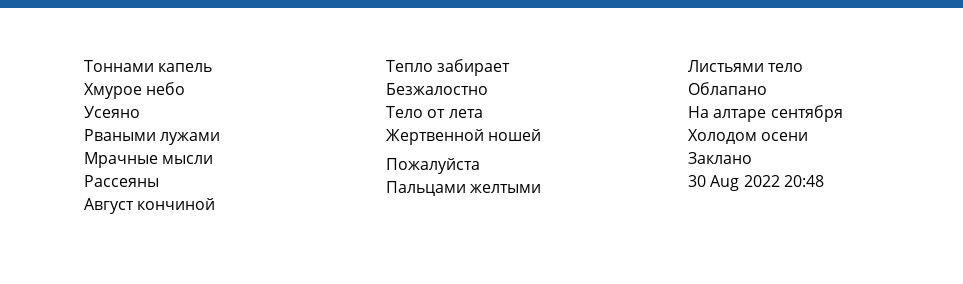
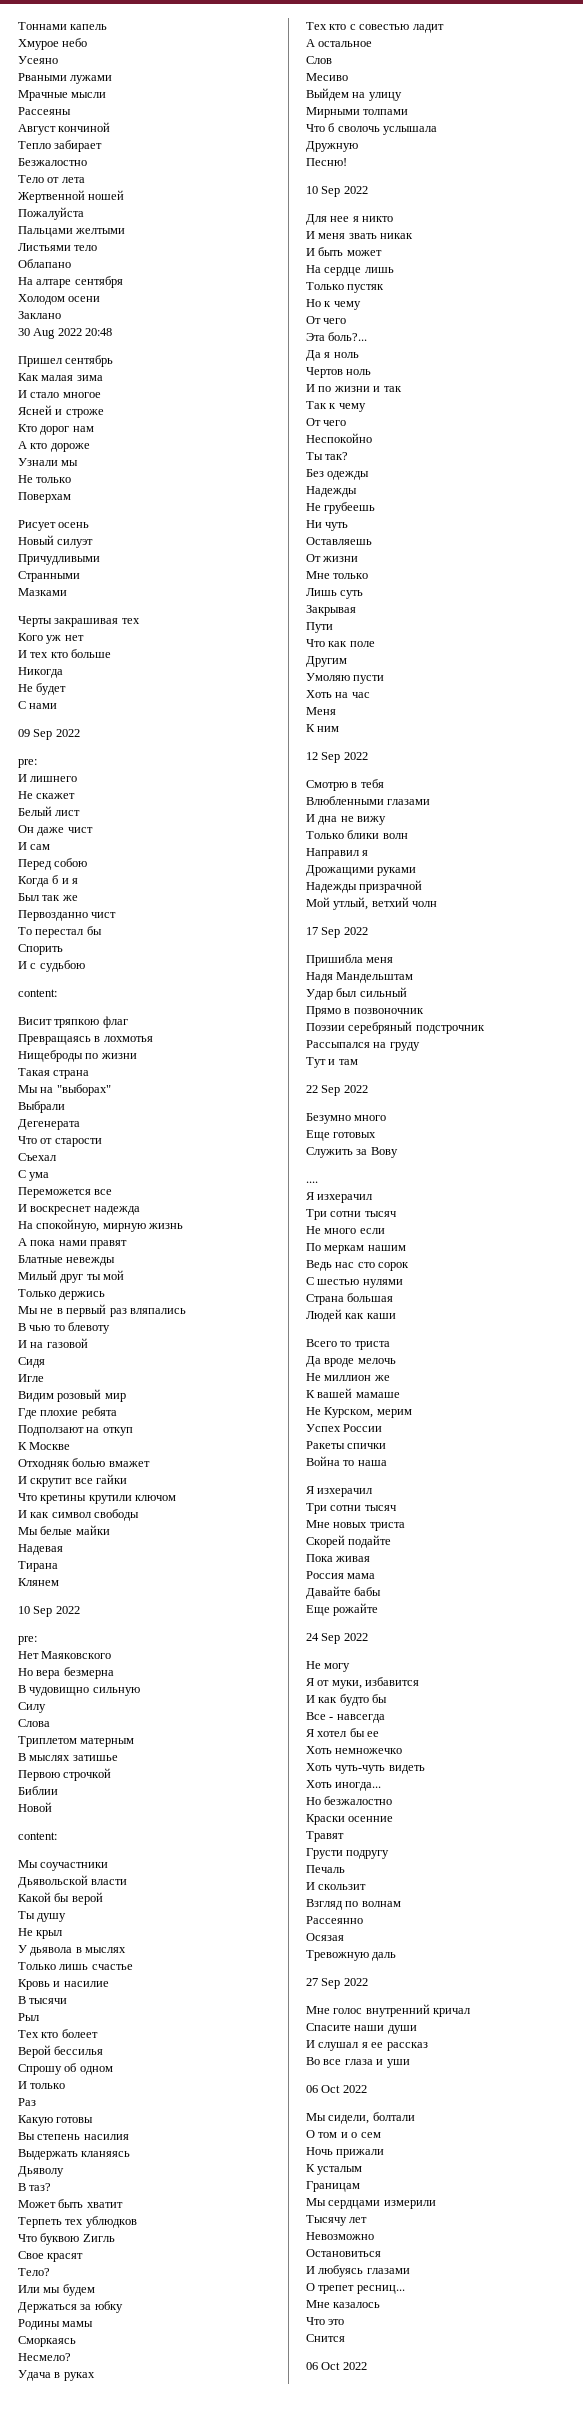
+ Пришел сентябрь
+ Как малая зима
+ И стало многое
+ Ясней и строже
+ Кто дорог нам
+ А кто дороже
+ Узнали мы
+ Не только
+ Поверхам
+ Рисует осень
+ Новый силуэт
+ Причудливыми
+ Странными
+ Мазками
+ Черты закрашивая тех
+ Кого уж нет
+ И тех кто больше
+ Никогда
+ Не будет
+ С нами
+ 09 Sep 2022
+ pre:
+ И лишнего
+ Не скажет
+ Белый лист
+ Он даже чист
+ И сам
+ Перед собою
+ Когда б и я
+ Был так же
+ Первозданно чист
+ То перестал бы
+ Спорить
+ И с судьбою
+ content:
+ Висит тряпкою флаг
+ Превращаясь в лохмотья
+ Нищеброды по жизни
+ Такая страна
+ Мы на "выборах"
+ Выбрали
+ Дегенерата
+ Что от старости
+ Съехал
+ С ума
+ Переможется все
+ И воскреснет надежда
+ На спокойную, мирную жизнь
+ А пока нами правят
+ Блатные невежды
+ Милый друг ты мой
+ Только держись
+ Мы не в первый раз вляпались
+ В чью то блевоту
+ И на газовой
+ Сидя
+ Игле
+ Видим розовый мир
+ Где плохие ребята
+ Подползают на откуп
+ К Москве
+ Отходняк болью вмажет
+ И скрутит все гайки
+ Что кретины крутили ключом
+ И как символ свободы
+ Мы белые майки
+ Надевая
+ Тирана
+ Клянем
+ 10 Sep 2022
+ pre:
+ Нет Маяковского
+ Но вера безмерна
+ В чудовищно сильную
+ Силу
+ Слова
+ Триплетом матерным
+ В мыслях затишье
+ Первою строчкой
+ Библии
+ Новой
+ content:
+ Мы соучастники
+ Дьявольской власти
+ Какой бы верой
+ Ты душу
+ Не крыл
+ У дьявола в мыслях
+ Только лишь счастье
+ Кровь и насилие
+ В тысячи
+ Рыл
+ Тех кто болеет
+ Верой бессилья
+ Спрошу об одном
+ И только
+ Раз
+ Какую готовы
+ Вы степень насилия
+ Выдержать кланяясь
+ Дьяволу
+ В таз?
+ Может быть хватит
+ Терпеть тех ублюдков
+ Что буквою Zигль
+ Свое красят
+ Тело?
+ Или мы будем
+ Держаться за юбку
+ Родины мамы
+ Сморкаясь
+ Несмело?
+ Удача в руках
+ Тех кто с совестью ладит
+ А остальное
+ Слов
+ Месиво
+ Выйдем на улицу
+ Мирными толпами
+ Что б сволочь услышала
+ Дружную
+ Песню!
+ 10 Sep 2022
+ Для нее я никто
+ И меня звать никак
+ И быть может
+ На сердце лишь
+ Только пустяк
+ Но к чему
+ От чего
+ Эта боль?...
+ Да я ноль
+ Чертов ноль
+ И по жизни и так
+ Так к чему
+ От чего
+ Неспокойно
+ Ты так?
+ Без одежды
+ Надежды
+ Не грубеешь
+ Ни чуть
+ Оставляешь
+ От жизни
+ Мне только
+ Лишь суть
+ Закрывая
+ Пути
+ Что как поле
+ Другим
+ Умоляю пусти
+ Хоть на час
+ Меня
+ К ним
+ 12 Sep 2022
+ Смотрю в тебя
+ Влюбленными глазами
+ И дна не вижу
+ Только блики волн
+ Направил я
+ Дрожащими руками
+ Надежды призрачной
+ Мой утлый, ветхий чолн
+ 17 Sep 2022
+ Пришибла меня
+ Надя Мандельштам
+ Удар был сильный
+ Прямо в позвоночник
+ Поэзии серебряный подстрочник
+ Рассыпался на груду
+ Тут и там
+ 22 Sep 2022
+ Безумно много
+ Еще готовых
+ Служить за Вову
+ ....
+ Я изхерачил
+ Три сотни тысяч
+ Не много если
+ По меркам нашим
+ Ведь нас сто сорок
+ С шестью нулями
+ Страна большая
+ Людей как каши
+ Всего то триста
+ Да вроде мелочь
+ Не миллион же
+ К вашей мамаше
+ Не Курском, мерим
+ Успех России
+ Ракеты спички
+ Война то наша
+ Я изхерачил
+ Три сотни тысяч
+ Мне новых триста
+ Скорей подайте
+ Пока живая
+ Россия мама
+ Давайте бабы
+ Еще рожайте
+ 24 Sep 2022
+ Не могу
+ Я от муки, избавится
+ И как будто бы
+ Все - навсегда
+ Я хотел бы ее
+ Хоть немножечко
+ Хоть чуть-чуть видеть
+ Хоть иногда...
+ Но безжалостно
+ Краски осенние
+ Травят
+ Грусти подругу
+ Печаль
+ И скользит
+ Взгляд по волнам
+ Рассеянно
+ Осязая
+ Тревожную даль
+ 27 Sep 2022
+ Мне голос внутренний кричал
+ Спасите наши души
+ И слушал я ее рассказ
+ Во все глаза и уши
+ 06 Oct 2022
+ Мы сидели, болтали
+ О том и о сем
+ Ночь прижали
+ К усталым
+ Границам
+ Мы сердцами измерили
+ Тысячу лет
+ Невозможно
+ Остановиться
+ И любуясь глазами
+ О трепет ресниц...
+ Мне казалось
+ Что это
+ Снится
+ 06 Oct 2022

